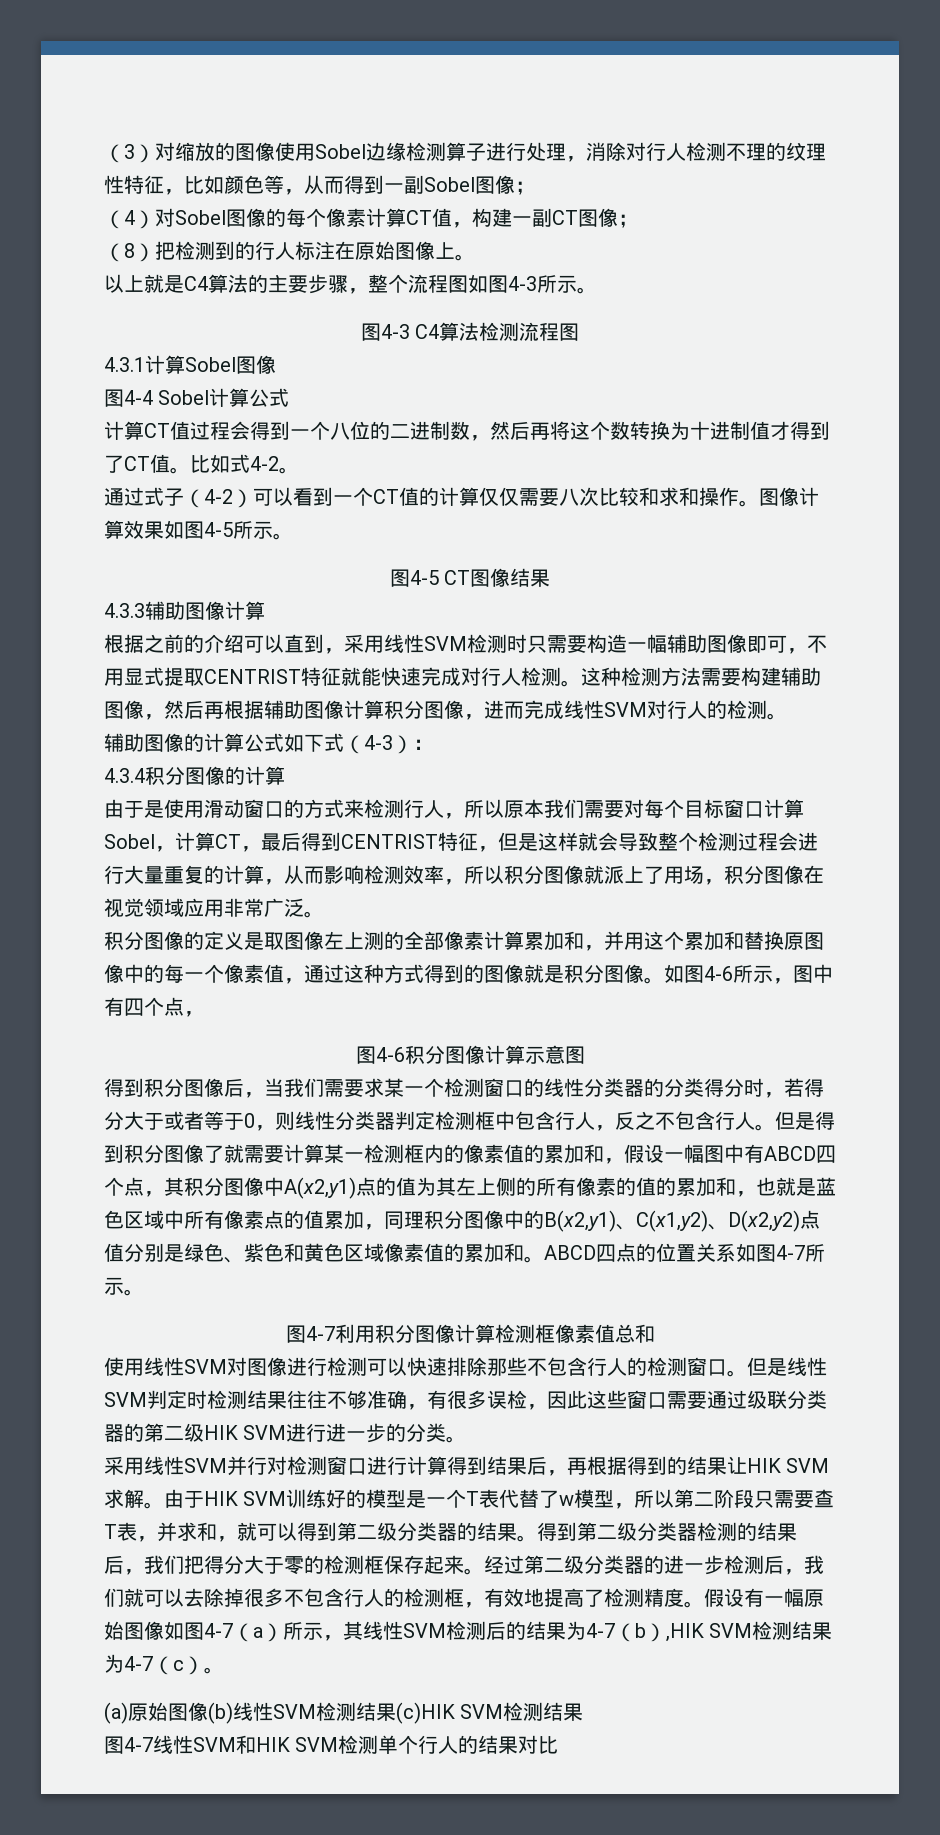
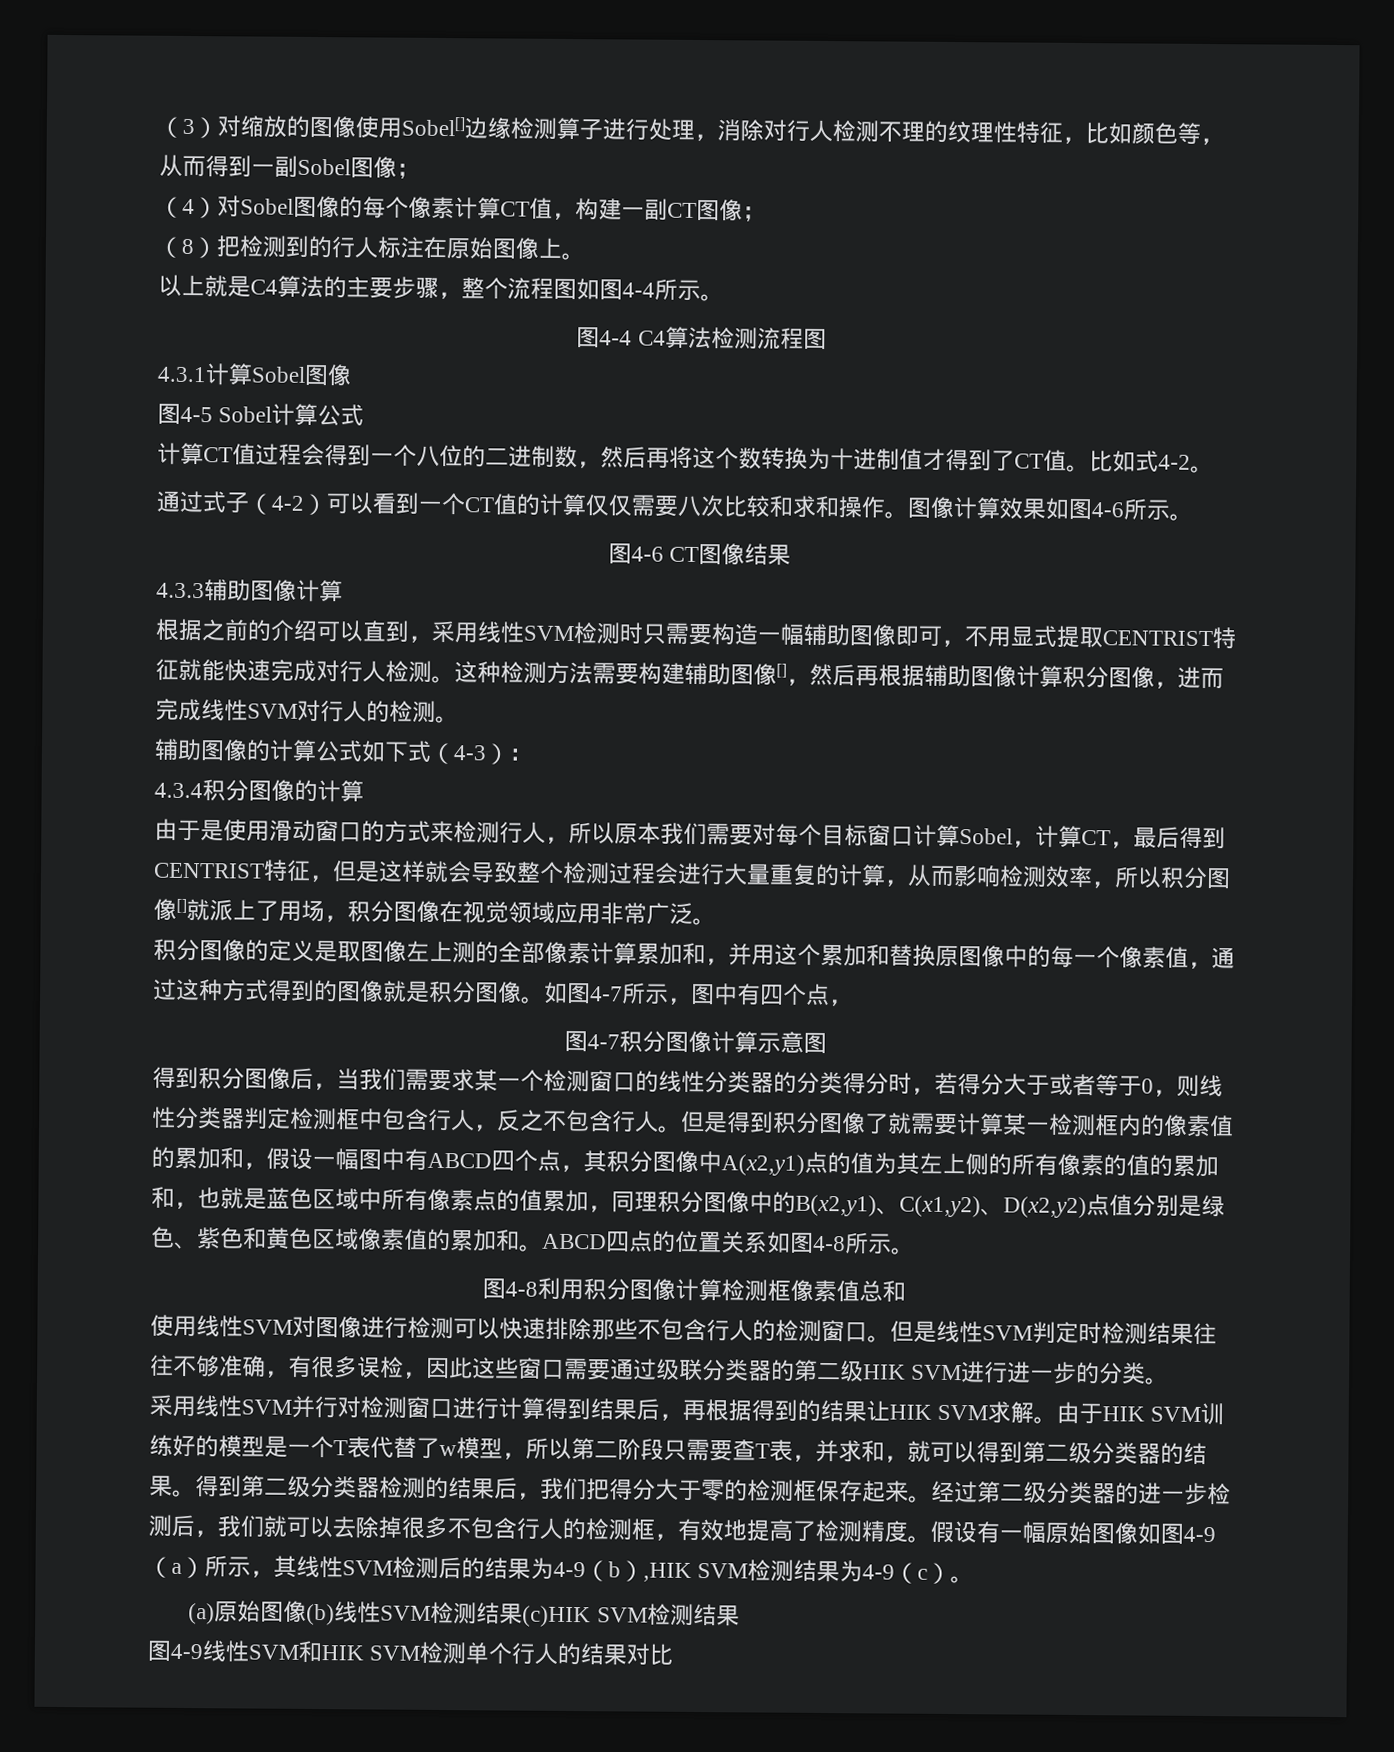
- （3）对缩放的图像使用Sobel边缘检测算子进行处理，消除对行人检测不理的纹理性特征，比如颜色等，从而得到一副Sobel图像；
+ （3）对缩放的图像使用Sobel[]边缘检测算子进行处理，消除对行人检测不理的纹理性特征，比如颜色等，从而得到一副Sobel图像；
- 以上就是C4算法的主要步骤，整个流程图如图4-3所示。
- 图4-3 C4算法检测流程图
+ 以上就是C4算法的主要步骤，整个流程图如图4-4所示。
+ 图4-4 C4算法检测流程图
- 图4-4 Sobel计算公式
+ 图4-5 Sobel计算公式
- 图像计算效果如图4-5所示。
- 图4-5 CT图像结果
+ 图像计算效果如图4-6所示。
+ 图4-6 CT图像结果
- 这种检测方法需要构建辅助图像，然后再根据辅助图像计算积分图像，进而完成线性SVM对行人的检测。
+ 这种检测方法需要构建辅助图像[]，然后再根据辅助图像计算积分图像，进而完成线性SVM对行人的检测。
- 由于是使用滑动窗口的方式来检测行人，所以原本我们需要对每个目标窗口计算Sobel，计算CT，最后得到CENTRIST特征，但是这样就会导致整个检测过程会进行大量重复的计算，从而影响检测效率，所以积分图像就派上了用场，积分图像在视觉领域应用非常广泛。
+ 由于是使用滑动窗口的方式来检测行人，所以原本我们需要对每个目标窗口计算Sobel，计算CT，最后得到CENTRIST特征，但是这样就会导致整个检测过程会进行大量重复的计算，从而影响检测效率，所以积分图像[]就派上了用场，积分图像在视觉领域应用非常广泛。
- 如图4-6所示，图中有四个点，
+ 如图4-7所示，图中有四个点，
- 图4-6积分图像计算示意图
+ 图4-7积分图像计算示意图
- ABCD四点的位置关系如图4-7所示。
- 图4-7利用积分图像计算检测框像素值总和
+ ABCD四点的位置关系如图4-8所示。
+ 图4-8利用积分图像计算检测框像素值总和
- 假设有一幅原始图像如图4-7（a）所示，其线性SVM检测后的结果为4-7（b）,HIK SVM检测结果为4-7（c）。
+ 假设有一幅原始图像如图4-9（a）所示，其线性SVM检测后的结果为4-9（b）,HIK SVM检测结果为4-9（c）。
- 图4-7线性SVM和HIK SVM检测单个行人的结果对比
+ 图4-9线性SVM和HIK SVM检测单个行人的结果对比

